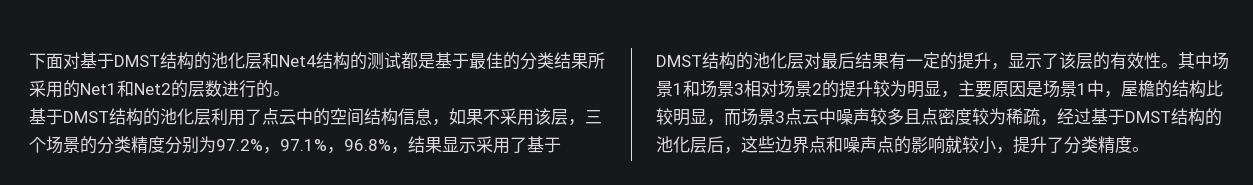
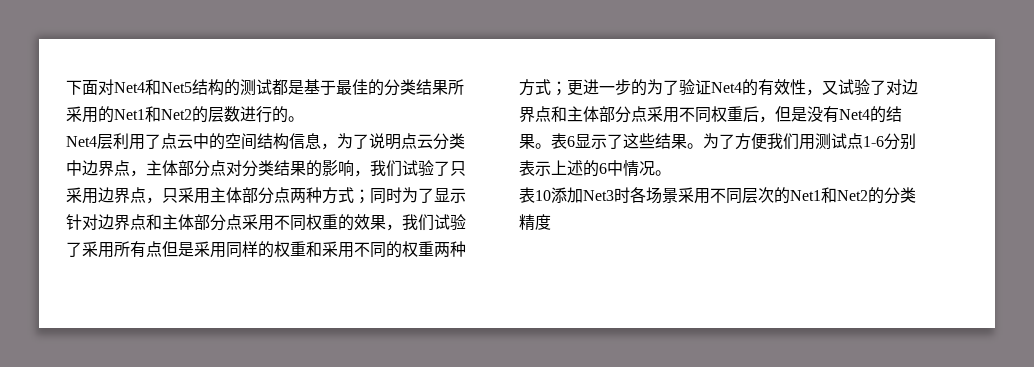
- 下面对基于DMST结构的池化层和Net4结构的测试都是基于最佳的分类结果所采用的Net1和Net2的层数进行的。
+ 下面对Net4和Net5结构的测试都是基于最佳的分类结果所采用的Net1和Net2的层数进行的。
- 基于DMST结构的池化层利用了点云中的空间结构信息，如果不采用该层，三个场景的分类精度分别为97.2%，97.1%，96.8%，结果显示采用了基于DMST结构的池化层对最后结果有一定的提升，显示了该层的有效性。其中场景1和场景3相对场景2的提升较为明显，主要原因是场景1中，屋檐的结构比较明显，而场景3点云中噪声较多且点密度较为稀疏，经过基于DMST结构的池化层后，这些边界点和噪声点的影响就较小，提升了分类精度。
+ Net4层利用了点云中的空间结构信息，为了说明点云分类中边界点，主体部分点对分类结果的影响，我们试验了只采用边界点，只采用主体部分点两种方式；同时为了显示针对边界点和主体部分点采用不同权重的效果，我们试验了采用所有点但是采用同样的权重和采用不同的权重两种方式；更进一步的为了验证Net4的有效性，又试验了对边界点和主体部分点采用不同权重后，但是没有Net4的结果。表6显示了这些结果。为了方便我们用测试点1-6分别表示上述的6中情况。
+ 表10添加Net3时各场景采用不同层次的Net1和Net2的分类精度

